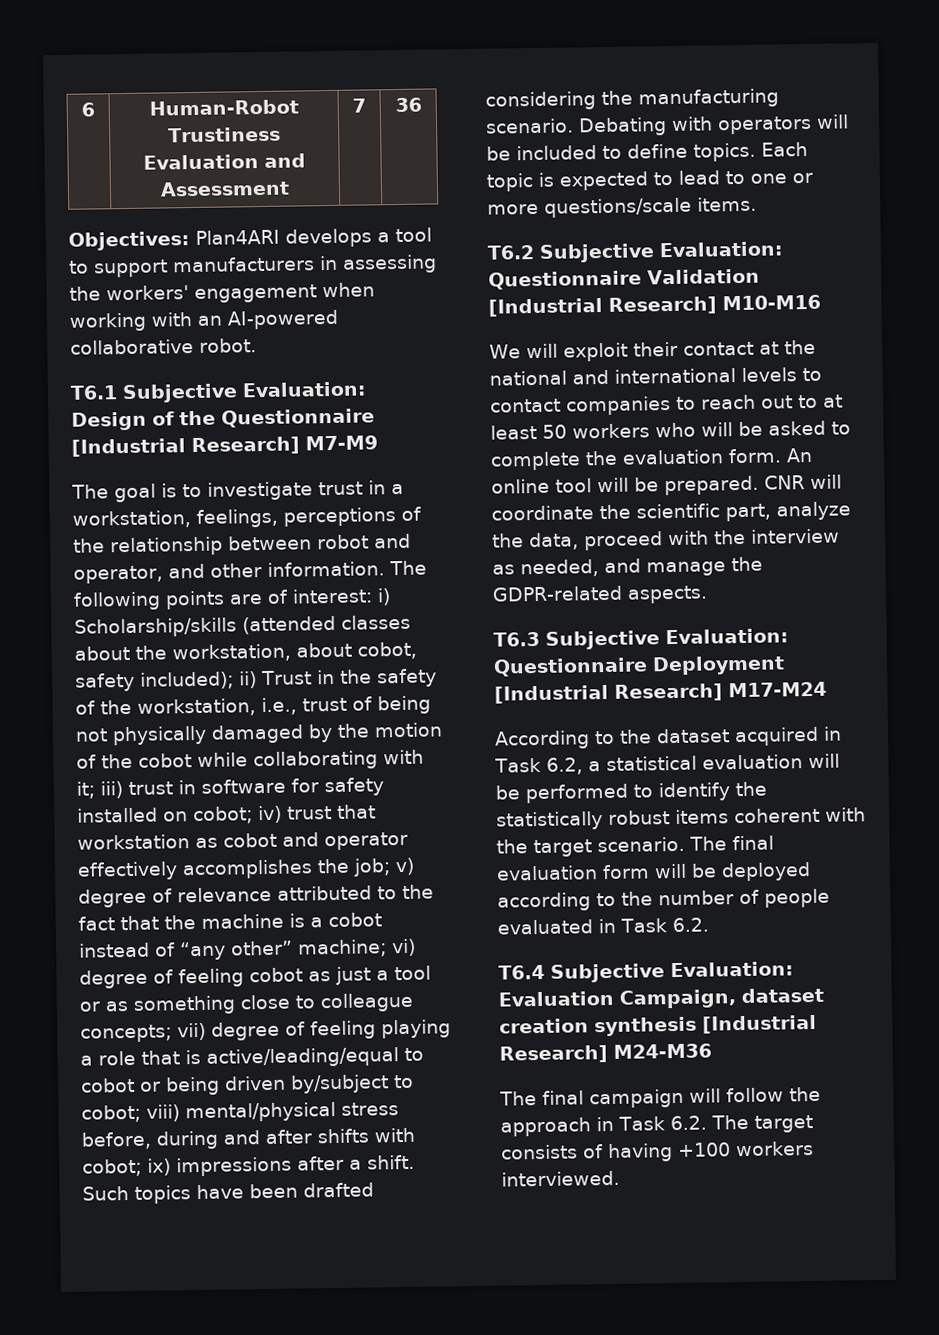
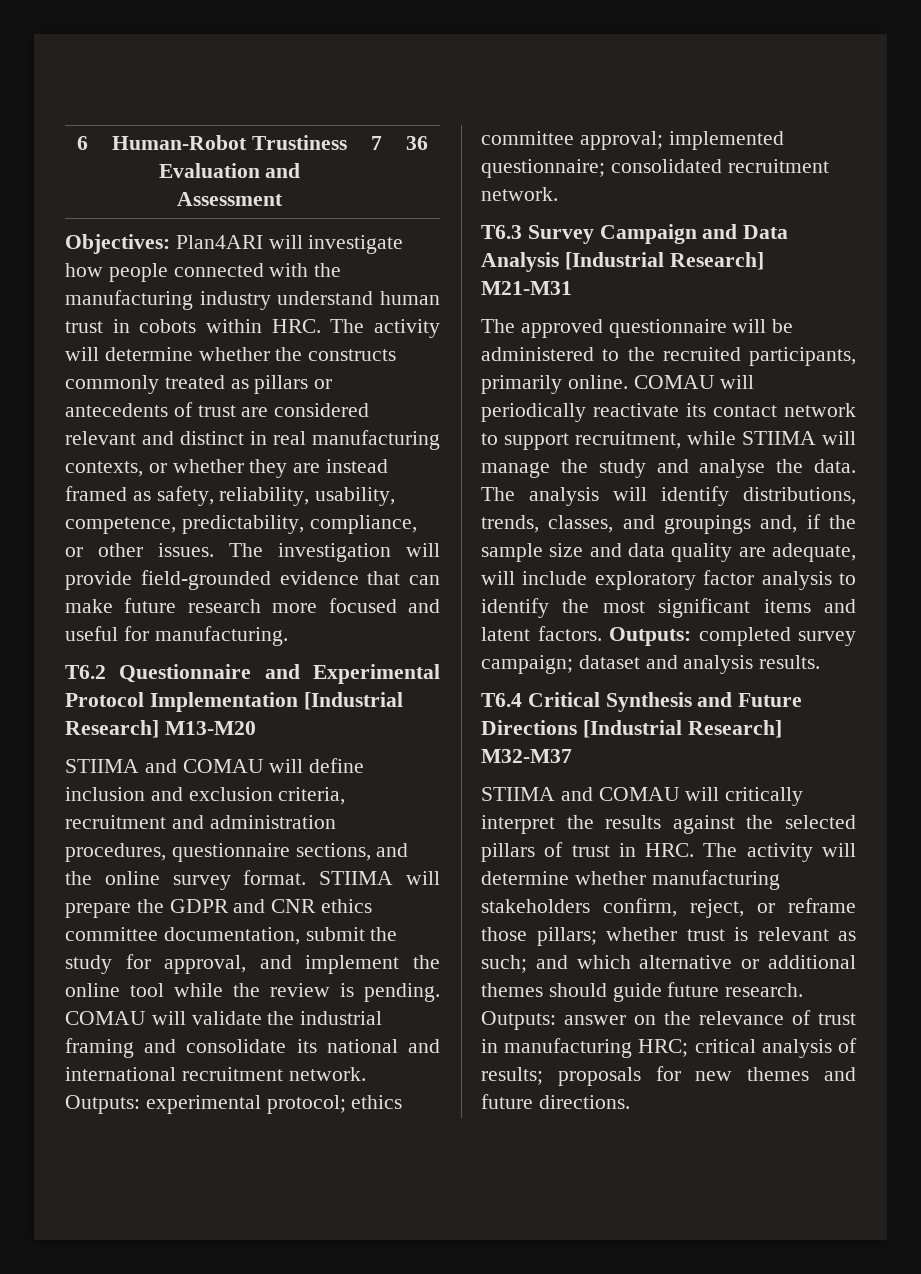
- Objectives: Plan4ARI develops a tool to support manufacturers in assessing the workers' engagement when working with an AI-powered collaborative robot.
- T6.1 Subjective Evaluation: Design of the Questionnaire [Industrial Research] M7-M9
- The goal is to investigate trust in a workstation, feelings, perceptions of the relationship between robot and operator, and other information. The following points are of interest: i) Scholarship/skills (attended classes about the workstation, about cobot, safety included); ii) Trust in the safety of the workstation, i.e., trust of being not physically damaged by the motion of the cobot while collaborating with it; iii) trust in software for safety installed on cobot; iv) trust that workstation as cobot and operator effectively accomplishes the job; v) degree of relevance attributed to the fact that the machine is a cobot instead of “any other” machine; vi) degree of feeling cobot as just a tool or as something close to colleague concepts; vii) degree of feeling playing a role that is active/leading/equal to cobot or being driven by/subject to cobot; viii) mental/physical stress before, during and after shifts with cobot; ix) impressions after a shift. Such topics have been drafted considering the manufacturing scenario. Debating with operators will be included to define topics. Each topic is expected to lead to one or more questions/scale items.
- T6.2 Subjective Evaluation: Questionnaire Validation [Industrial Research] M10-M16
- We will exploit their contact at the national and international levels to contact companies to reach out to at least 50 workers who will be asked to complete the evaluation form. An online tool will be prepared. CNR will coordinate the scientific part, analyze the data, proceed with the interview as needed, and manage the GDPR-related aspects.
- T6.3 Subjective Evaluation: Questionnaire Deployment [Industrial Research] M17-M24
- According to the dataset acquired in Task 6.2, a statistical evaluation will be performed to identify the statistically robust items coherent with the target scenario. The final evaluation form will be deployed according to the number of people evaluated in Task 6.2.
- T6.4 Subjective Evaluation: Evaluation Campaign, dataset creation synthesis [Industrial Research] M24-M36
- The final campaign will follow the approach in Task 6.2. The target consists of having +100 workers interviewed.
+ Objectives: Plan4ARI will investigate how people connected with the manufacturing industry understand human trust in cobots within HRC. The activity will determine whether the constructs commonly treated as pillars or antecedents of trust are considered relevant and distinct in real manufacturing contexts, or whether they are instead framed as safety, reliability, usability, competence, predictability, compliance, or other issues. The investigation will provide field-grounded evidence that can make future research more focused and useful for manufacturing.
+ T6.2 Questionnaire and Experimental Protocol Implementation [Industrial Research] M13-M20
+ STIIMA and COMAU will define inclusion and exclusion criteria, recruitment and administration procedures, questionnaire sections, and the online survey format. STIIMA will prepare the GDPR and CNR ethics committee documentation, submit the study for approval, and implement the online tool while the review is pending. COMAU will validate the industrial framing and consolidate its national and international recruitment network. Outputs: experimental protocol; ethics committee approval; implemented questionnaire; consolidated recruitment network.
+ T6.3 Survey Campaign and Data Analysis [Industrial Research] M21-M31
+ The approved questionnaire will be administered to the recruited participants, primarily online. COMAU will periodically reactivate its contact network to support recruitment, while STIIMA will manage the study and analyse the data. The analysis will identify distributions, trends, classes, and groupings and, if the sample size and data quality are adequate, will include exploratory factor analysis to identify the most significant items and latent factors. Outputs: completed survey campaign; dataset and analysis results.
+ T6.4 Critical Synthesis and Future Directions [Industrial Research] M32-M37
+ STIIMA and COMAU will critically interpret the results against the selected pillars of trust in HRC. The activity will determine whether manufacturing stakeholders confirm, reject, or reframe those pillars; whether trust is relevant as such; and which alternative or additional themes should guide future research. Outputs: answer on the relevance of trust in manufacturing HRC; critical analysis of results; proposals for new themes and future directions.

